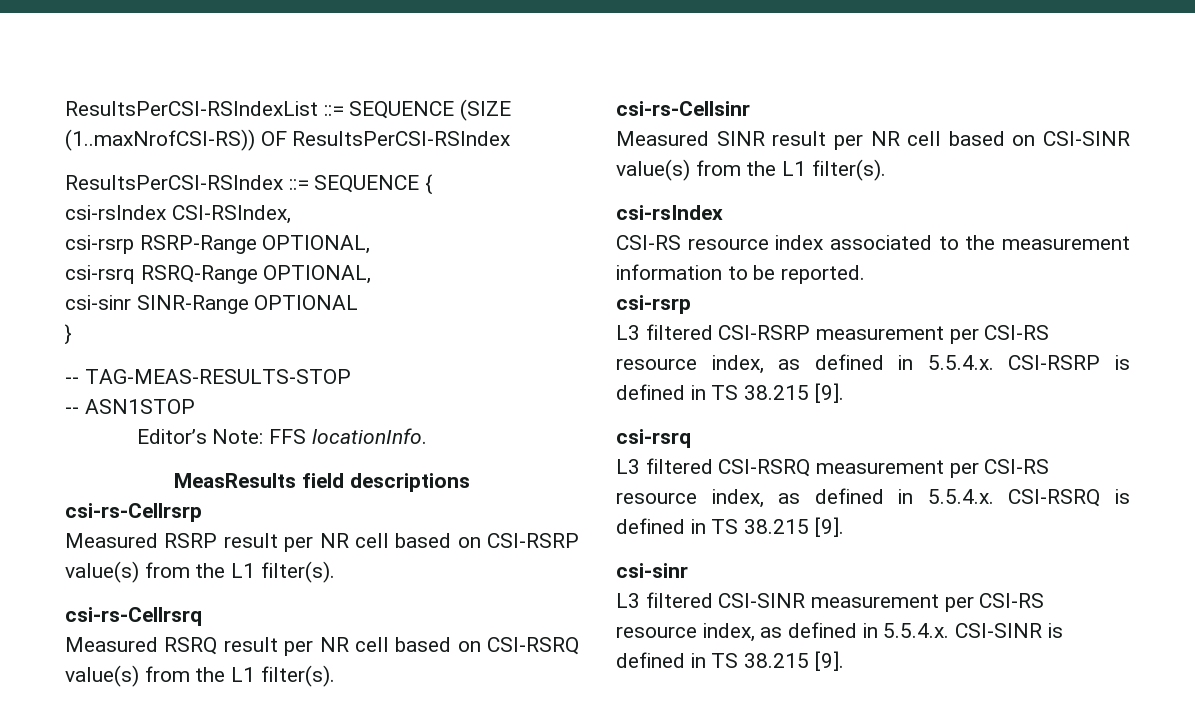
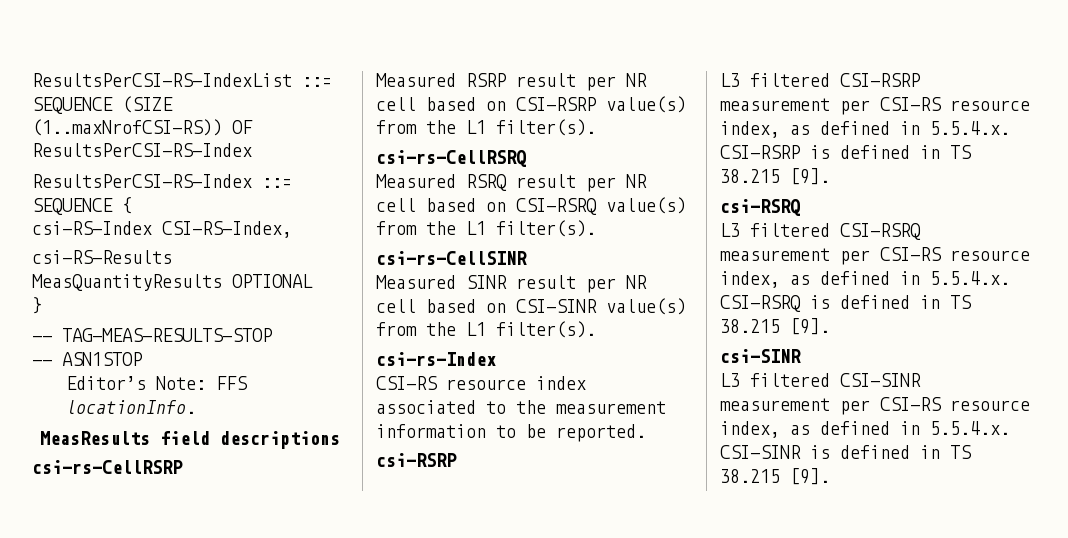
- ResultsPerCSI-RSIndexList ::= SEQUENCE (SIZE (1..maxNrofCSI-RS)) OF ResultsPerCSI-RSIndex
- ResultsPerCSI-RSIndex ::= SEQUENCE {
+ ResultsPerCSI-RS-IndexList ::= SEQUENCE (SIZE (1..maxNrofCSI-RS)) OF ResultsPerCSI-RS-Index
+ ResultsPerCSI-RS-Index ::= SEQUENCE {
- csi-rsIndex CSI-RSIndex,
- csi-rsrp RSRP-Range OPTIONAL,
- csi-rsrq RSRQ-Range OPTIONAL,
- csi-sinr SINR-Range OPTIONAL
+ csi-RS-Index CSI-RS-Index,
+ csi-RS-Results MeasQuantityResults OPTIONAL
- csi-rs-Cellrsrp
+ csi-rs-CellRSRP
- csi-rs-Cellrsrq
+ csi-rs-CellRSRQ
- csi-rs-Cellsinr
+ csi-rs-CellSINR
  Measured SINR result per NR cell based on CSI-SINR value(s) from the L1 filter(s).
- csi-rsIndex
+ csi-rs-Index
  CSI-RS resource index associated to the measurement information to be reported.
- csi-rsrp
+ csi-RSRP
  L3 filtered CSI-RSRP measurement per CSI-RS resource index, as defined in 5.5.4.x. CSI-RSRP is defined in TS 38.215 [9].
- csi-rsrq
+ csi-RSRQ
  L3 filtered CSI-RSRQ measurement per CSI-RS resource index, as defined in 5.5.4.x. CSI-RSRQ is defined in TS 38.215 [9].
- csi-sinr
+ csi-SINR

